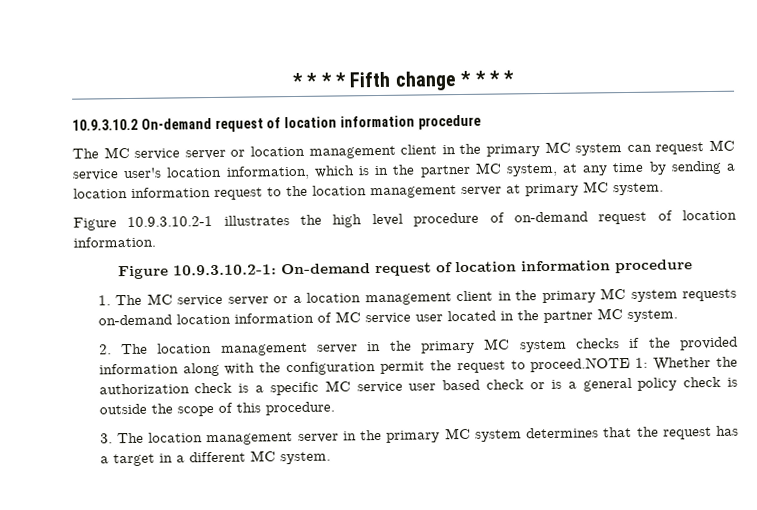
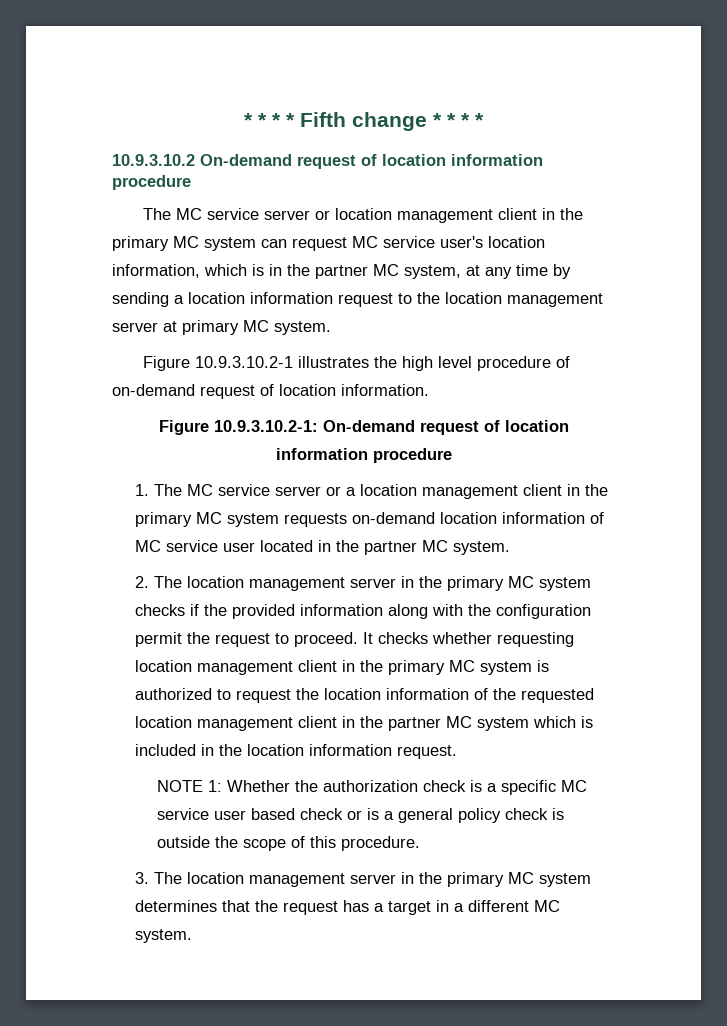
- 2. The location management server in the primary MC system checks if the provided information along with the configuration permit the request to proceed.NOTE 1: Whether the authorization check is a specific MC service user based check or is a general policy check is outside the scope of this procedure.
+ 2. The location management server in the primary MC system checks if the provided information along with the configuration permit the request to proceed. It checks whether requesting location management client in the primary MC system is authorized to request the location information of the requested location management client in the partner MC system which is included in the location information request.
+ NOTE 1: Whether the authorization check is a specific MC service user based check or is a general policy check is outside the scope of this procedure.

